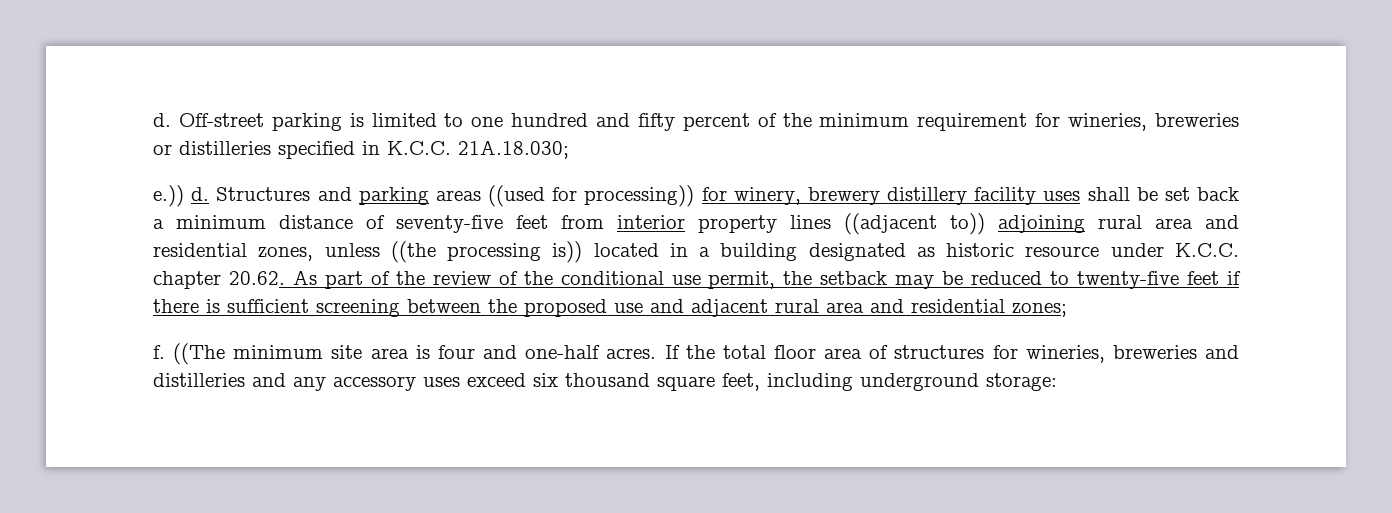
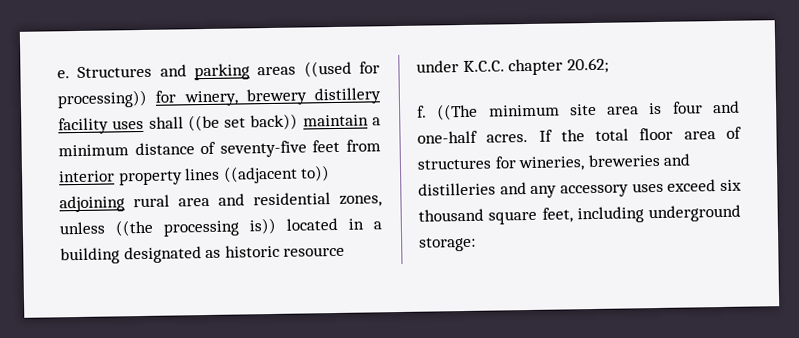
- d. Off-street parking is limited to one hundred and fifty percent of the minimum requirement for wineries, breweries or distilleries specified in K.C.C. 21A.18.030;
- e.)) d.
+ e.
- Structures and parking areas ((used for processing)) for winery, brewery distillery facility uses shall be set back a minimum distance of seventy-five feet from interior property lines ((adjacent to)) adjoining rural area and residential zones, unless ((the processing is)) located in a building designated as historic resource under K.C.C. chapter 20.62. As part of the review of the conditional use permit, the setback may be reduced to twenty-five feet if there is sufficient screening between the proposed use and adjacent rural area and residential zones;
+ Structures and parking areas ((used for processing)) for winery, brewery distillery facility uses shall ((be set back)) maintain a minimum distance of seventy-five feet from interior property lines ((adjacent to)) adjoining rural area and residential zones, unless ((the processing is)) located in a building designated as historic resource under K.C.C. chapter 20.62;

